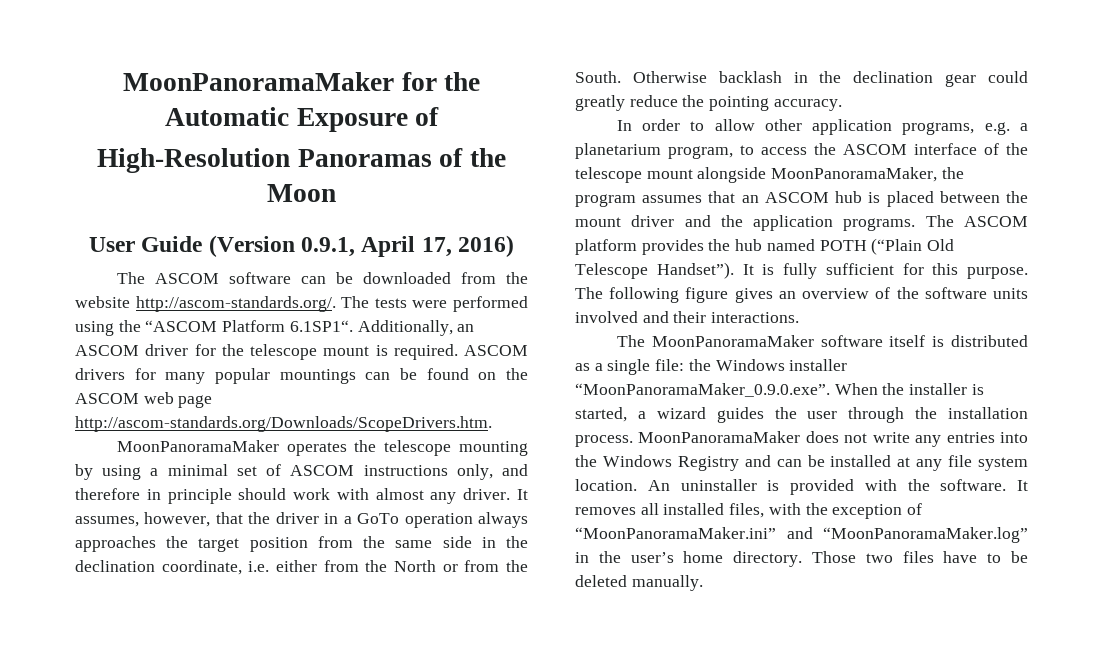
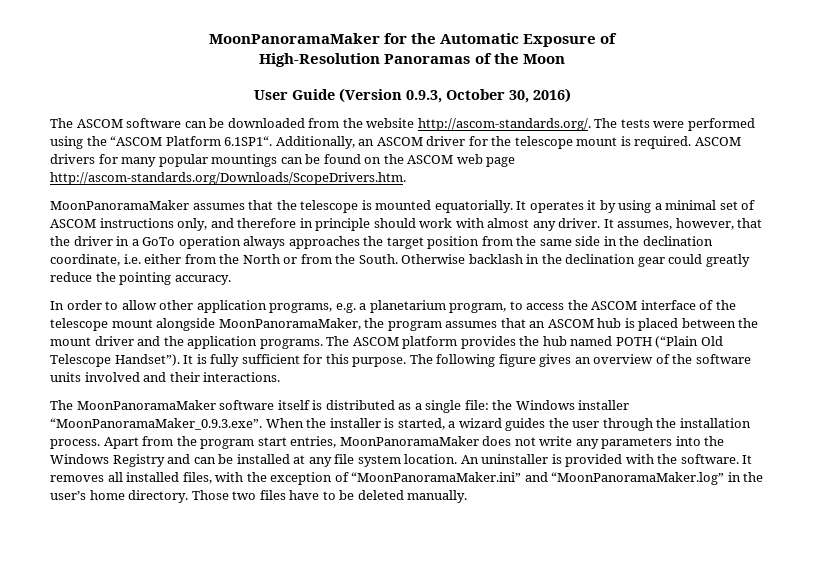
- User Guide (Version 0.9.1, April 17, 2016)
+ User Guide (Version 0.9.3, October 30, 2016)
- MoonPanoramaMaker operates the telescope mounting by using a minimal set of ASCOM instructions only, and therefore in principle should work with almost any driver.
+ MoonPanoramaMaker assumes that the telescope is mounted equatorially. It operates it by using a minimal set of ASCOM instructions only, and therefore in principle should work with almost any driver.
- The MoonPanoramaMaker software itself is distributed as a single file: the Windows installer “MoonPanoramaMaker_0.9.0.exe”. When the installer is started, a wizard guides the user through the installation process.
+ The MoonPanoramaMaker software itself is distributed as a single file: the Windows installer “MoonPanoramaMaker_0.9.3.exe”. When the installer is started, a wizard guides the user through the installation process.
- MoonPanoramaMaker does not write any entries into the Windows Registry and can be installed at any file system location.
+ Apart from the program start entries, MoonPanoramaMaker does not write any parameters into the Windows Registry and can be installed at any file system location.

